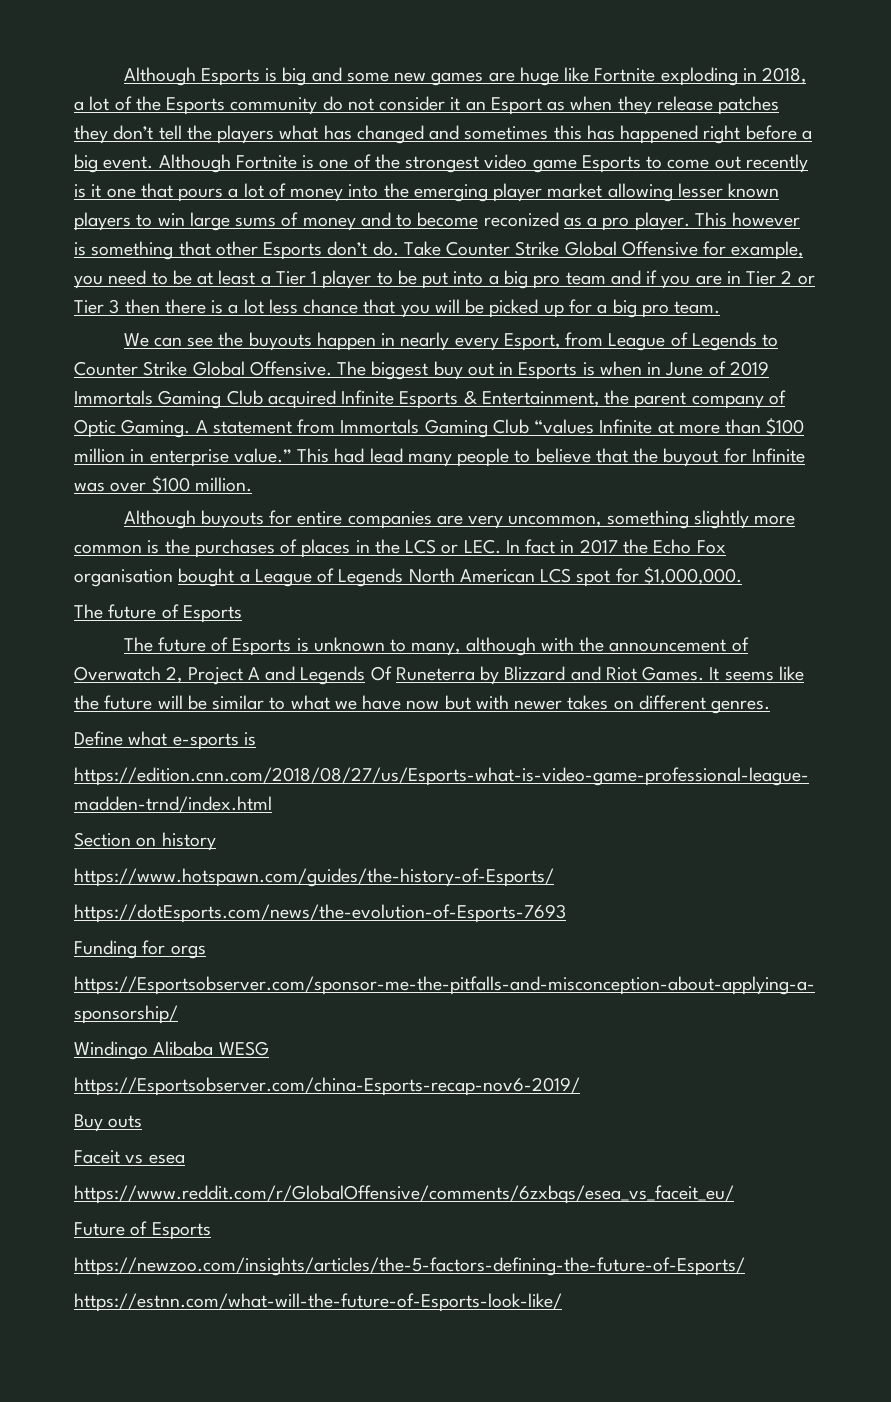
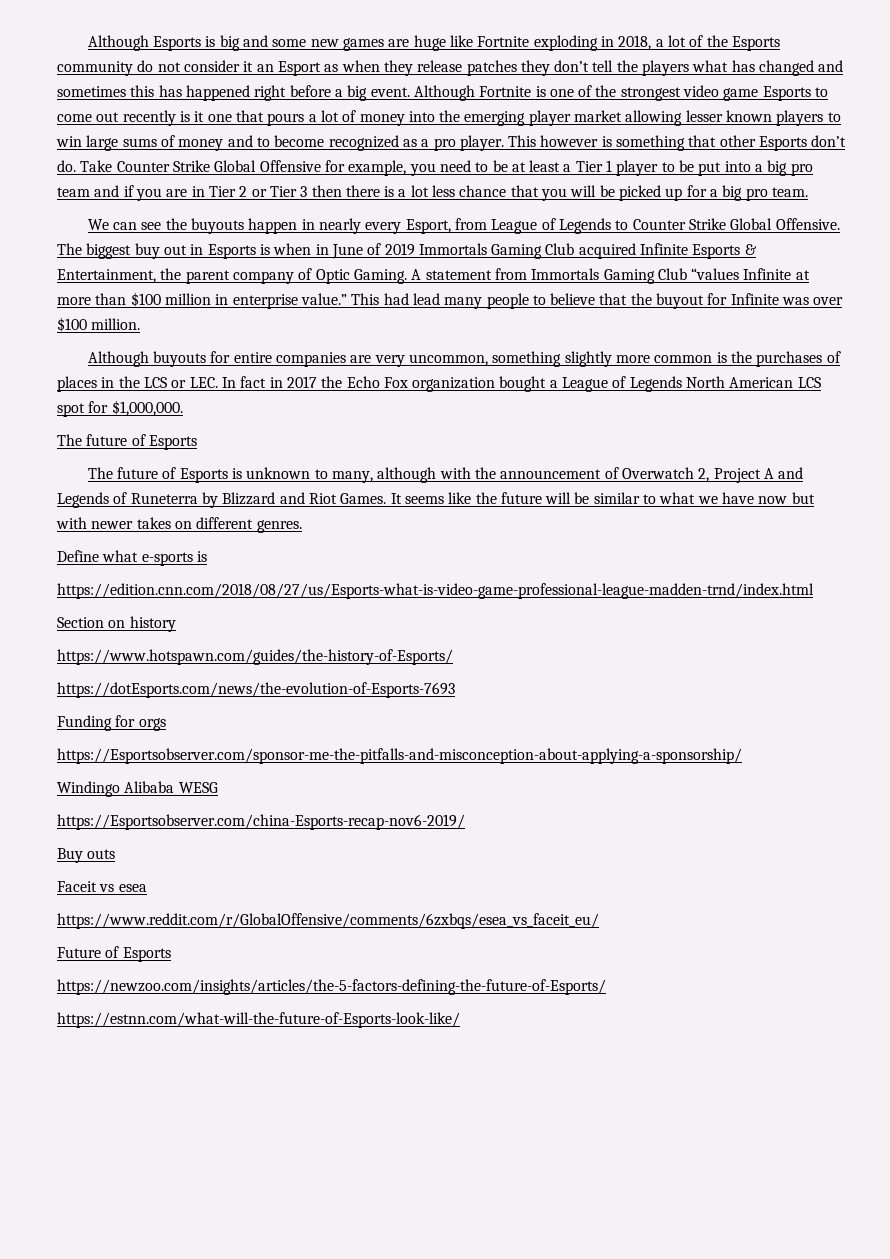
- Although Fortnite is one of the strongest video game Esports to come out recently is it one that pours a lot of money into the emerging player market allowing lesser known players to win large sums of money and to become reconized as a pro player.
+ Although Fortnite is one of the strongest video game Esports to come out recently is it one that pours a lot of money into the emerging player market allowing lesser known players to win large sums of money and to become recognized as a pro player.
- Although buyouts for entire companies are very uncommon, something slightly more common is the purchases of places in the LCS or LEC. In fact in 2017 the Echo Fox organisation bought a League of Legends North American LCS spot for $1,000,000.
+ Although buyouts for entire companies are very uncommon, something slightly more common is the purchases of places in the LCS or LEC. In fact in 2017 the Echo Fox organization bought a League of Legends North American LCS spot for $1,000,000.
- The future of Esports is unknown to many, although with the announcement of Overwatch 2, Project A and Legends Of Runeterra by Blizzard and Riot Games.
+ The future of Esports is unknown to many, although with the announcement of Overwatch 2, Project A and Legends of Runeterra by Blizzard and Riot Games.

